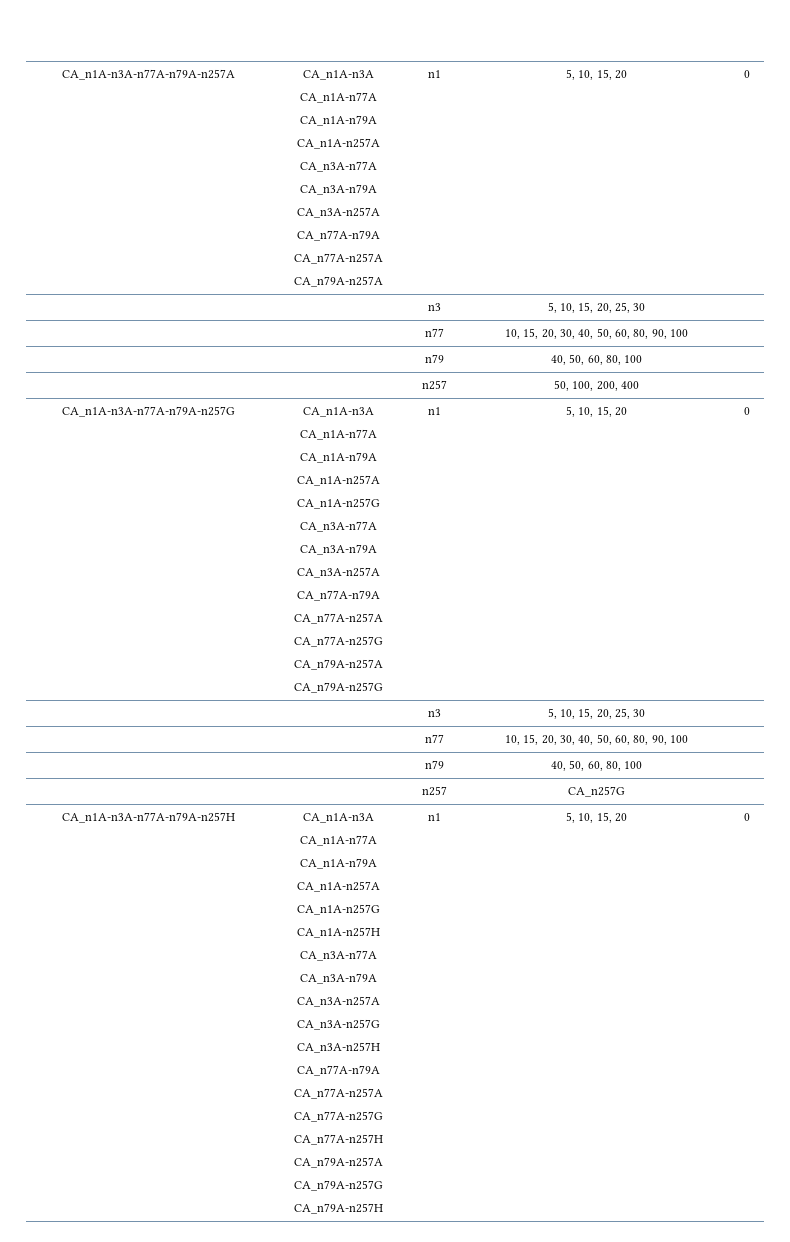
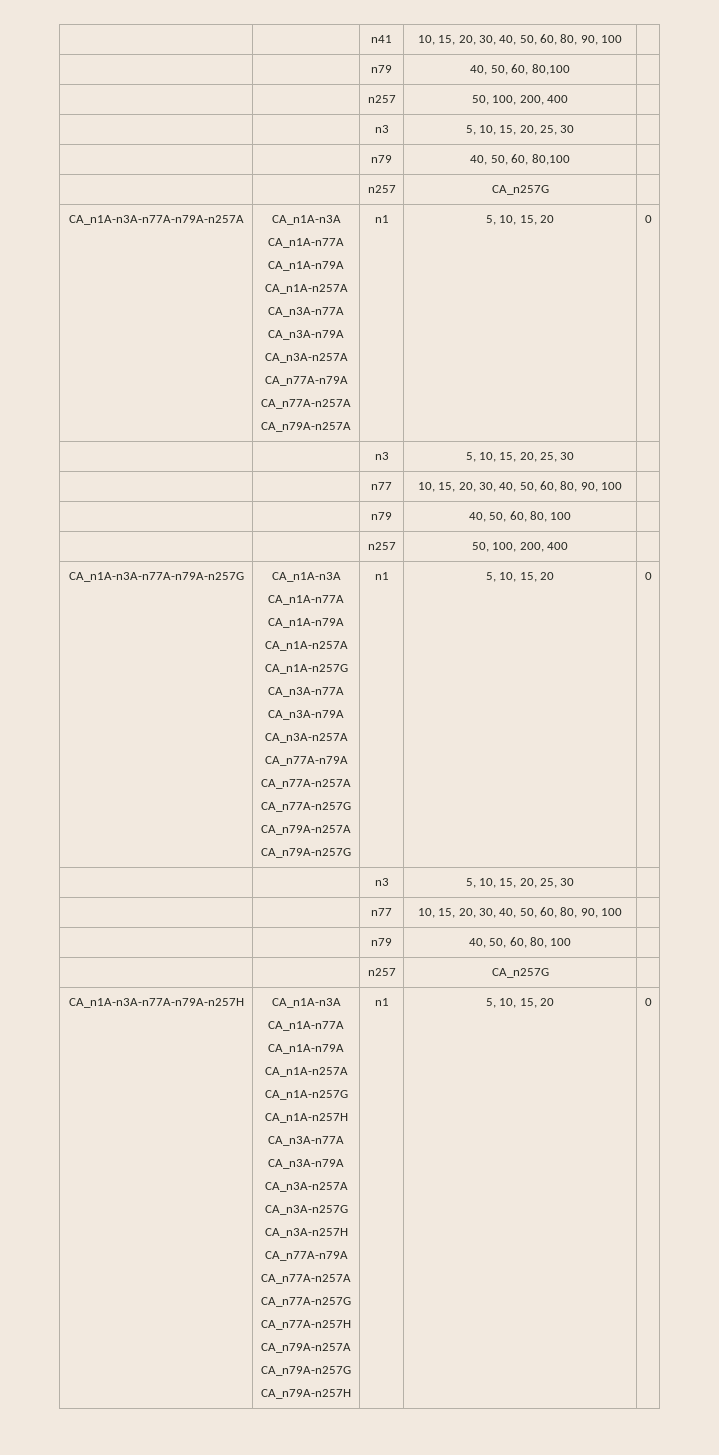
+ | | n41 | 10, 15, 20, 30, 40, 50, 60, 80, 90, 100 |
+ | | n79 | 40, 50, 60, 80,100 |
+ | | n257 | 50, 100, 200, 400 |
+ | | n3 | 5, 10, 15, 20, 25, 30 |
+ | | n79 | 40, 50, 60, 80,100 |
+ | | n257 | CA_n257G |

